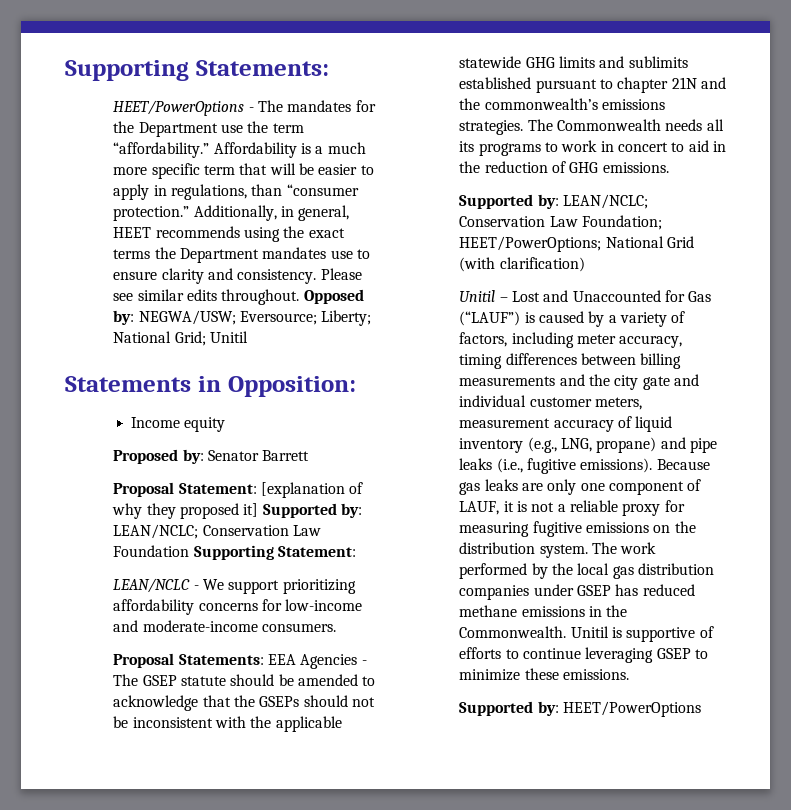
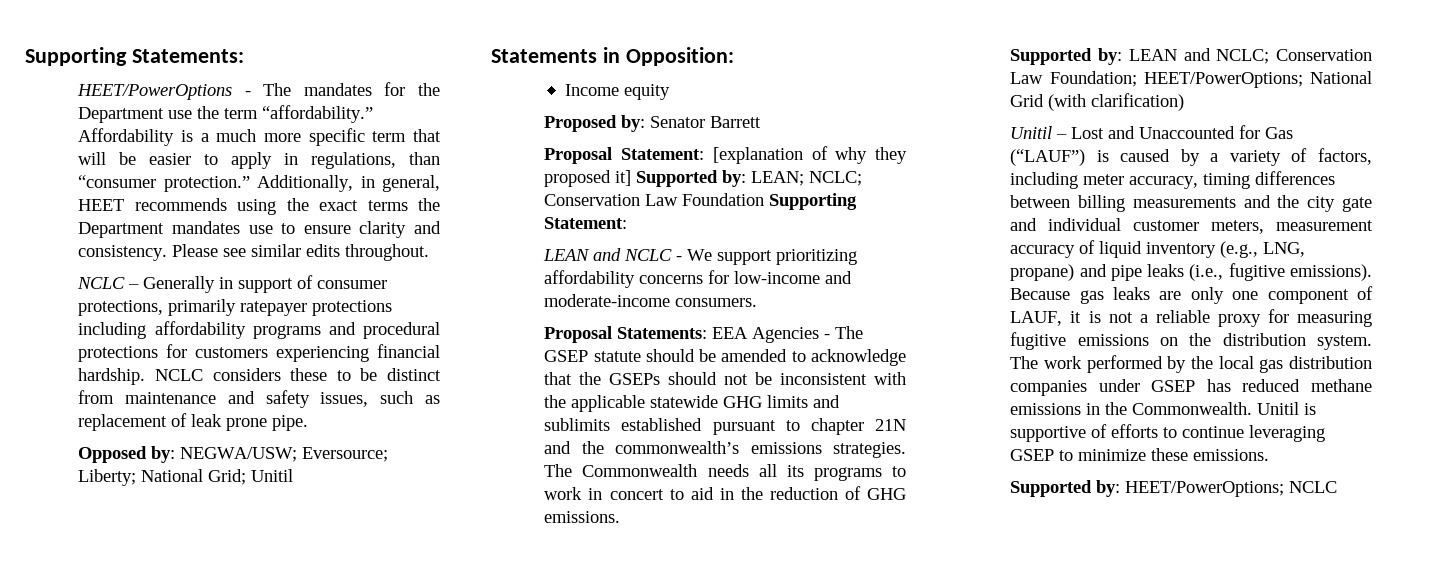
- Please see similar edits throughout. Opposed by: NEGWA/USW; Eversource; Liberty; National Grid; Unitil
+ Please see similar edits throughout.
+ NCLC – Generally in support of consumer protections, primarily ratepayer protections including affordability programs and procedural protections for customers experiencing financial hardship. NCLC considers these to be distinct from maintenance and safety issues, such as replacement of leak prone pipe.
+ Opposed by: NEGWA/USW; Eversource; Liberty; National Grid; Unitil
- Proposal Statement: [explanation of why they proposed it] Supported by: LEAN/NCLC; Conservation Law Foundation Supporting Statement:
+ Proposal Statement: [explanation of why they proposed it] Supported by: LEAN; NCLC; Conservation Law Foundation Supporting Statement:
- LEAN/NCLC - We support prioritizing affordability concerns for low-income and moderate-income consumers.
+ LEAN and NCLC - We support prioritizing affordability concerns for low-income and moderate-income consumers.
- Supported by: LEAN/NCLC; Conservation Law Foundation; HEET/PowerOptions; National Grid (with clarification)
+ Supported by: LEAN and NCLC; Conservation Law Foundation; HEET/PowerOptions; National Grid (with clarification)
- Supported by: HEET/PowerOptions
+ Supported by: HEET/PowerOptions; NCLC

